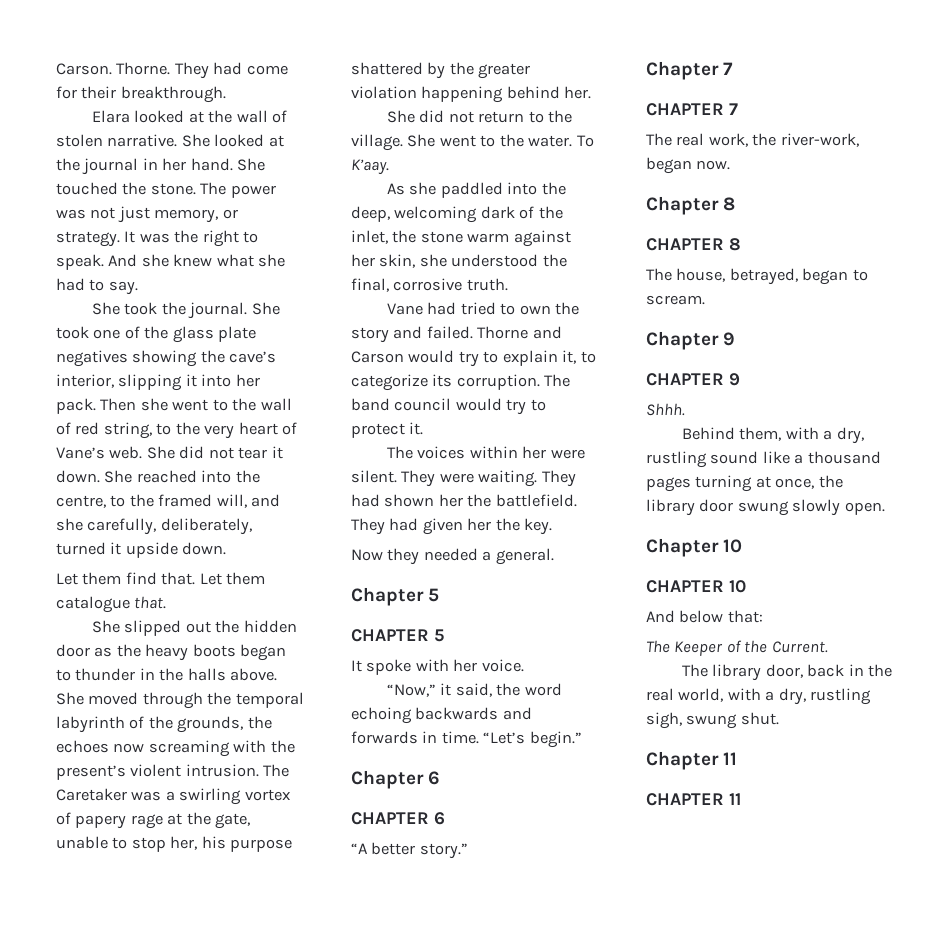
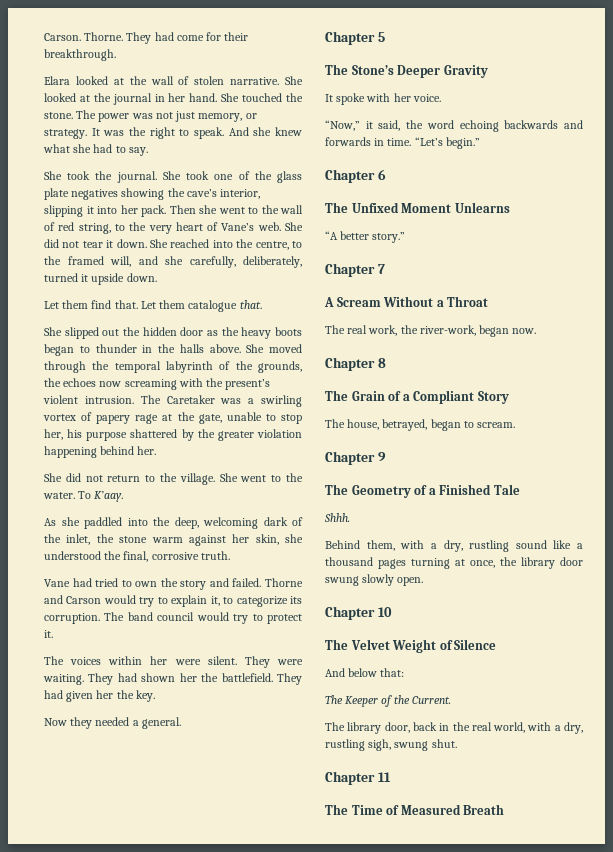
- CHAPTER 5
+ The Stone’s Deeper Gravity
- CHAPTER 6
+ The Unfixed Moment Unlearns
- CHAPTER 7
+ A Scream Without a Throat
- CHAPTER 8
+ The Grain of a Compliant Story
- CHAPTER 9
+ The Geometry of a Finished Tale
- CHAPTER 10
+ The Velvet Weight of Silence
- CHAPTER 11
+ The Time of Measured Breath

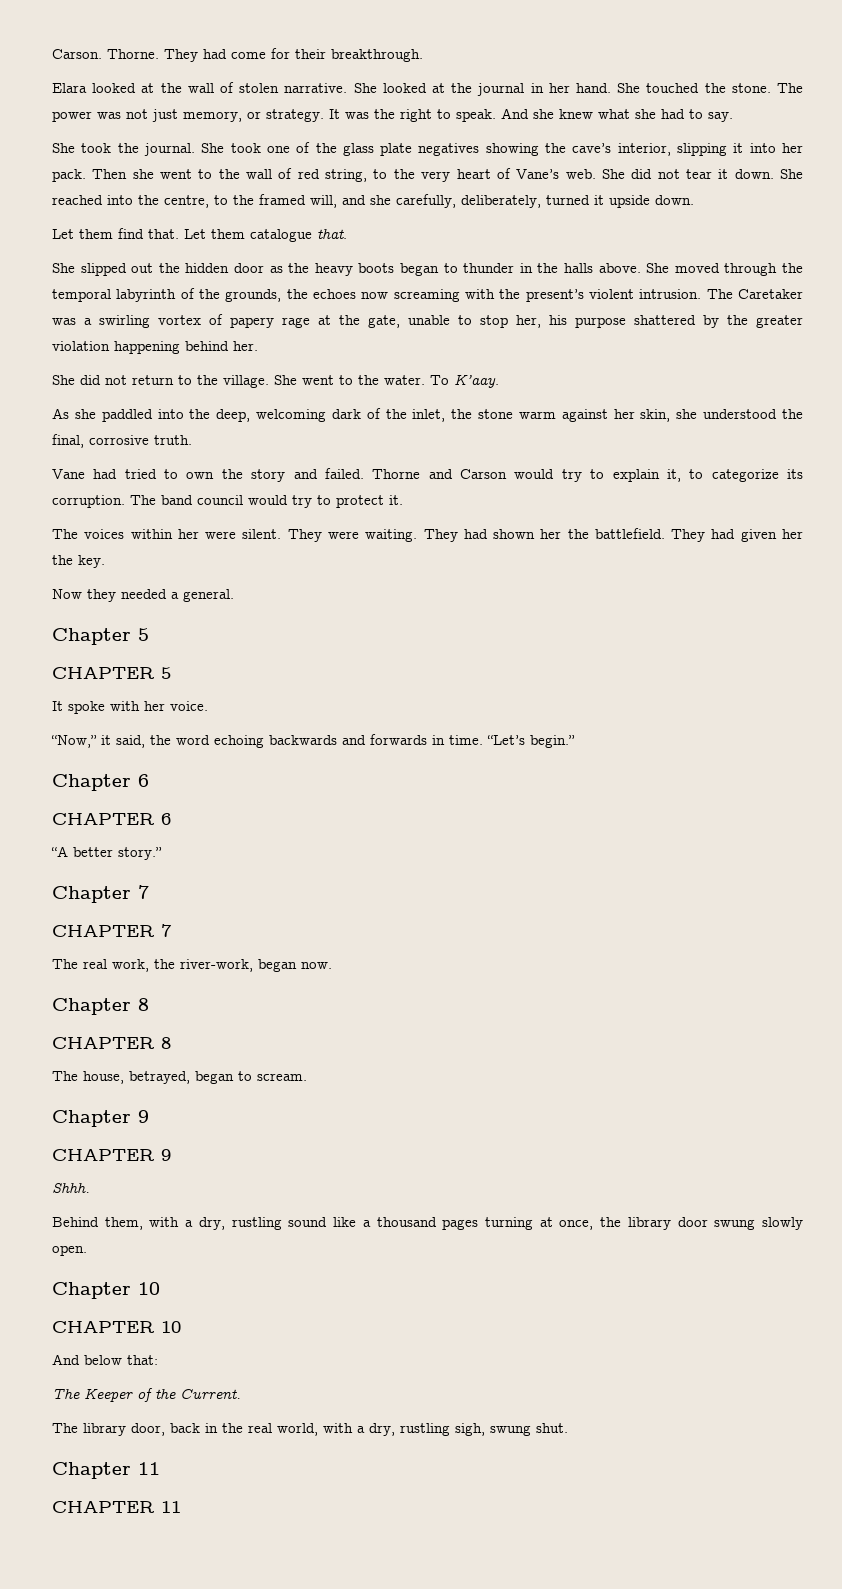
- The Stone’s Deeper Gravity
+ CHAPTER 5
- The Unfixed Moment Unlearns
+ CHAPTER 6
- A Scream Without a Throat
+ CHAPTER 7
- The Grain of a Compliant Story
+ CHAPTER 8
- The Geometry of a Finished Tale
+ CHAPTER 9
- The Velvet Weight of Silence
+ CHAPTER 10
- The Time of Measured Breath
+ CHAPTER 11

